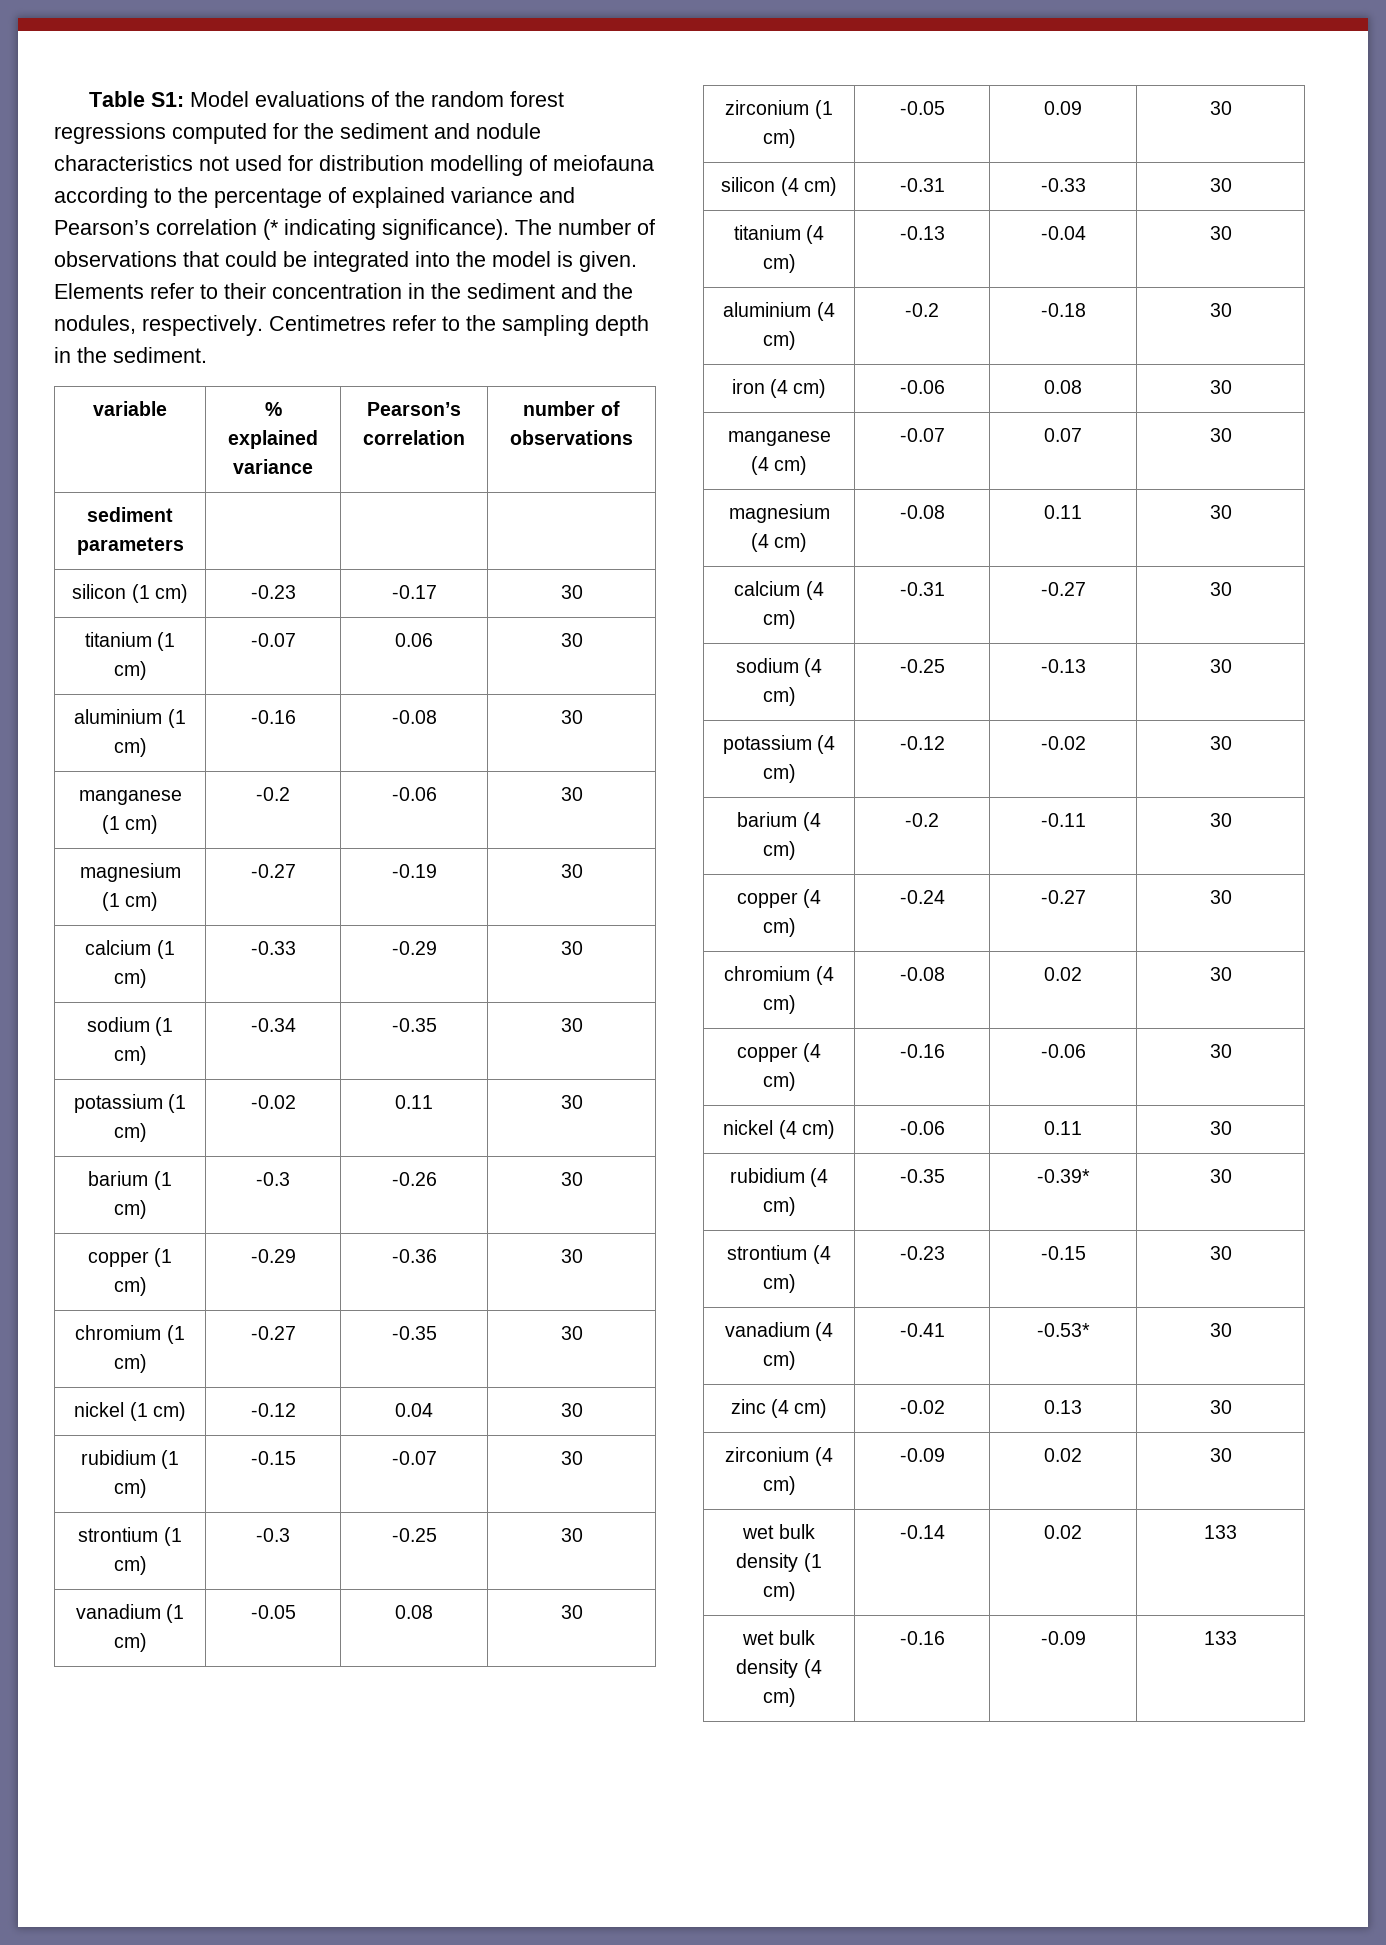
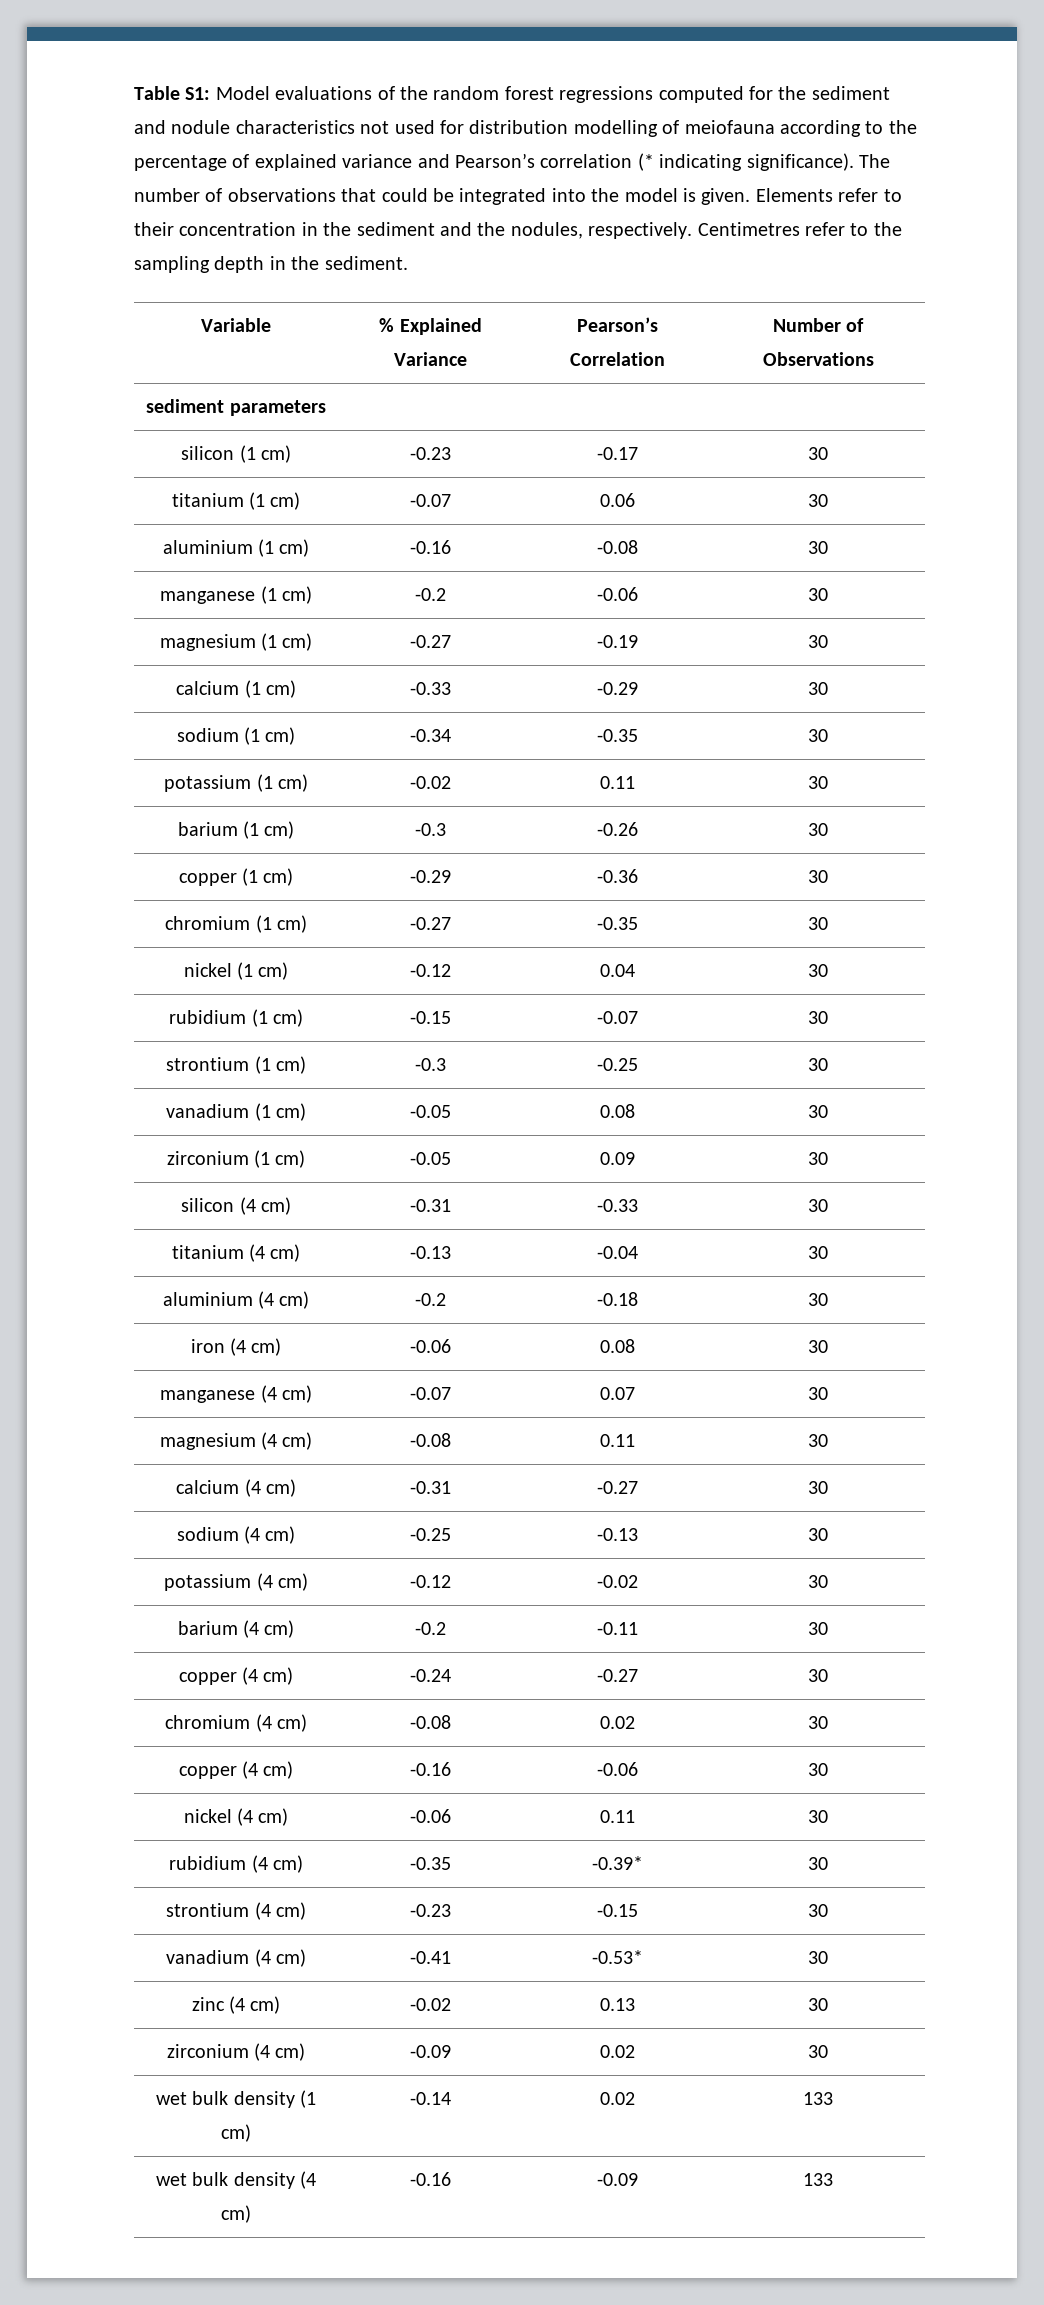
- variable | % explained variance | Pearson’s correlation | number of observations
+ Variable | % Explained Variance | Pearson’s Correlation | Number of Observations

